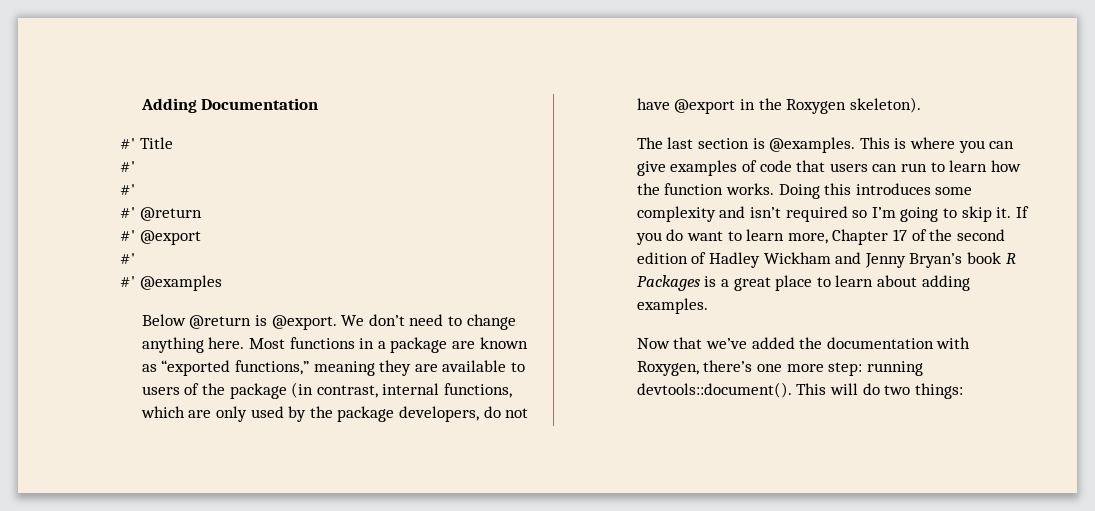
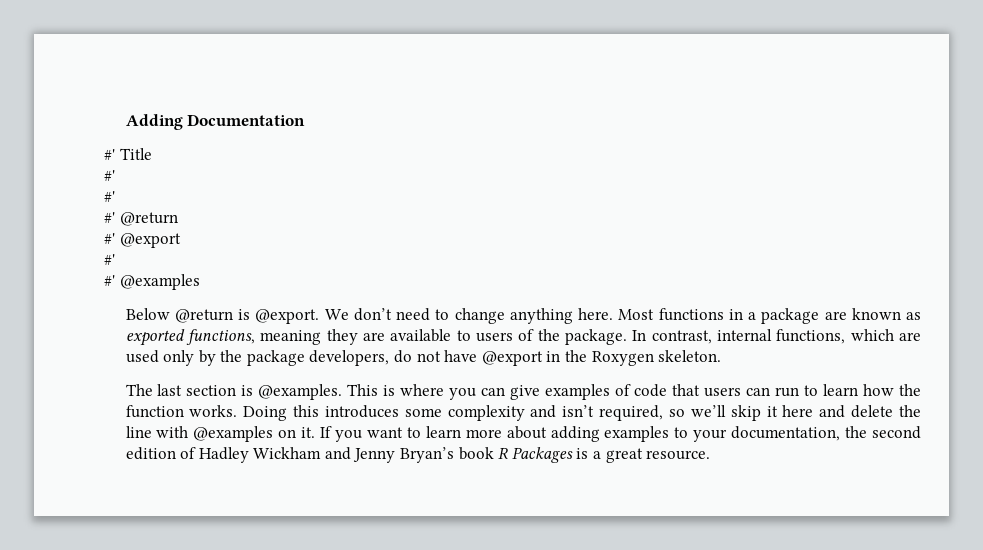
- Most functions in a package are known as “exported functions,” meaning they are available to users of the package (in contrast, internal functions, which are only used by the package developers, do not have @export in the Roxygen skeleton).
+ Most functions in a package are known as exported functions, meaning they are available to users of the package. In contrast, internal functions, which are used only by the package developers, do not have @export in the Roxygen skeleton.
- Doing this introduces some complexity and isn’t required so I’m going to skip it.
+ Doing this introduces some complexity and isn’t required, so we’ll skip it here and delete the line with @examples on it.
- If you do want to learn more, Chapter 17 of the second edition of Hadley Wickham and Jenny Bryan’s book R Packages is a great place to learn about adding examples.
- Now that we’ve added the documentation with Roxygen, there’s one more step: running devtools::document(). This will do two things:
+ If you want to learn more about adding examples to your documentation, the second edition of Hadley Wickham and Jenny Bryan’s book R Packages is a great resource.

